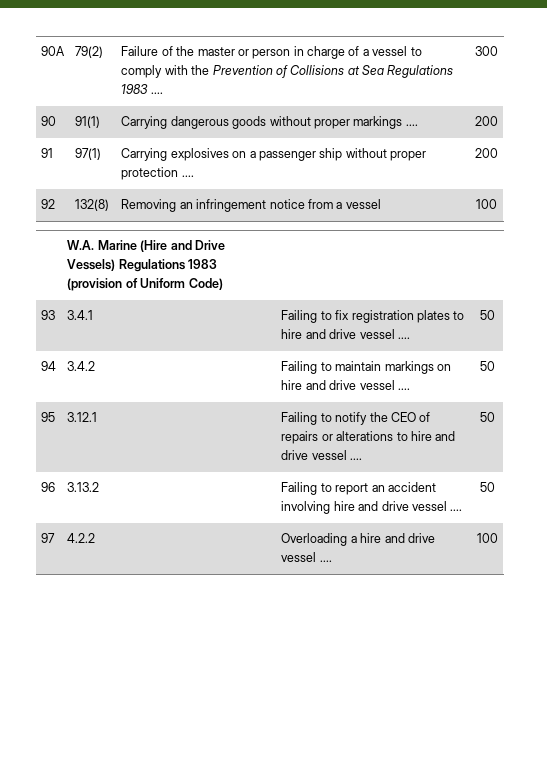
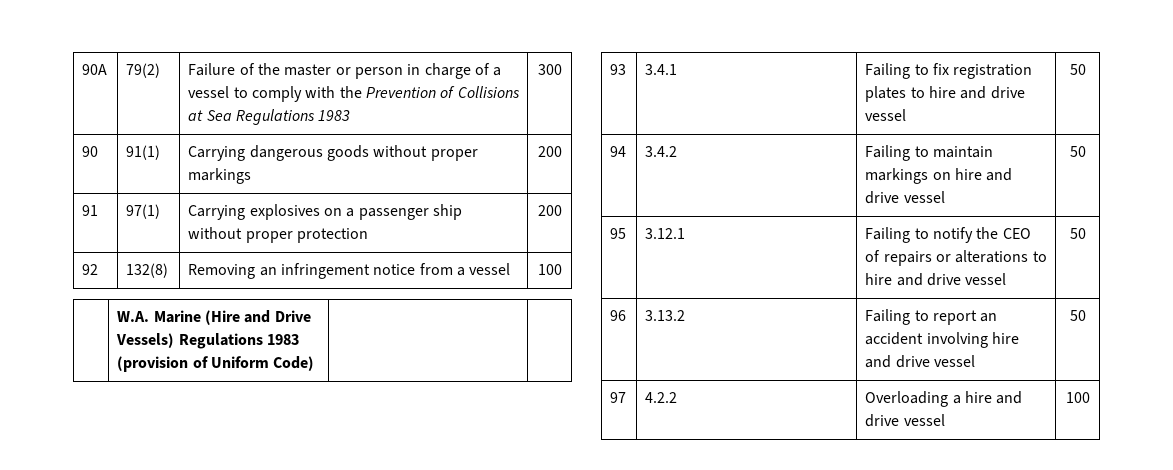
- 90A | 79(2) | Failure of the master or person in charge of a vessel to comply with the Prevention of Collisions at Sea Regulations 1983 .... | 300
+ 90A | 79(2) | Failure of the master or person in charge of a vessel to comply with the Prevention of Collisions at Sea Regulations 1983 | 300
- 90 | 91(1) | Carrying dangerous goods without proper markings .... | 200
+ 90 | 91(1) | Carrying dangerous goods without proper markings | 200
- 91 | 97(1) | Carrying explosives on a passenger ship without proper protection .... | 200
+ 91 | 97(1) | Carrying explosives on a passenger ship without proper protection | 200
- 93 | 3.4.1 | Failing to fix registration plates to hire and drive vessel .... | 50
+ 93 | 3.4.1 | Failing to fix registration plates to hire and drive vessel | 50
- 94 | 3.4.2 | Failing to maintain markings on hire and drive vessel .... | 50
+ 94 | 3.4.2 | Failing to maintain markings on hire and drive vessel | 50
- 95 | 3.12.1 | Failing to notify the CEO of repairs or alterations to hire and drive vessel .... | 50
+ 95 | 3.12.1 | Failing to notify the CEO of repairs or alterations to hire and drive vessel | 50
- 96 | 3.13.2 | Failing to report an accident involving hire and drive vessel .... | 50
+ 96 | 3.13.2 | Failing to report an accident involving hire and drive vessel | 50
- 97 | 4.2.2 | Overloading a hire and drive vessel .... | 100
+ 97 | 4.2.2 | Overloading a hire and drive vessel | 100

